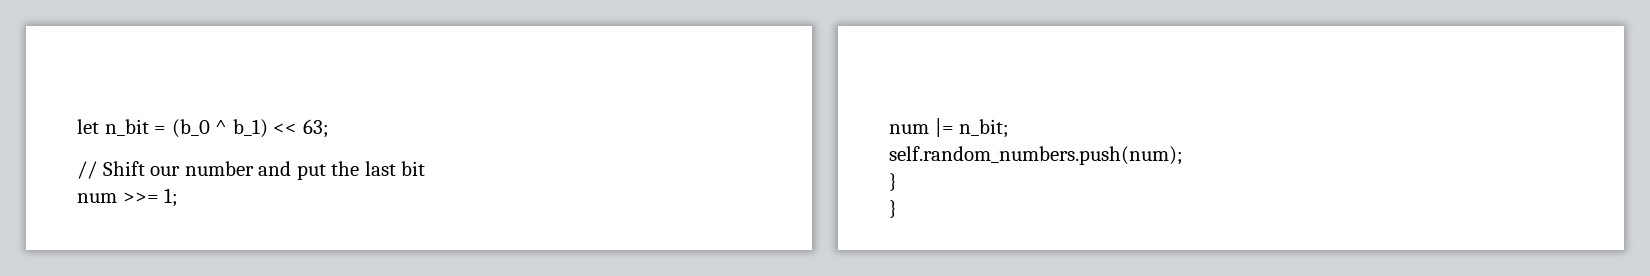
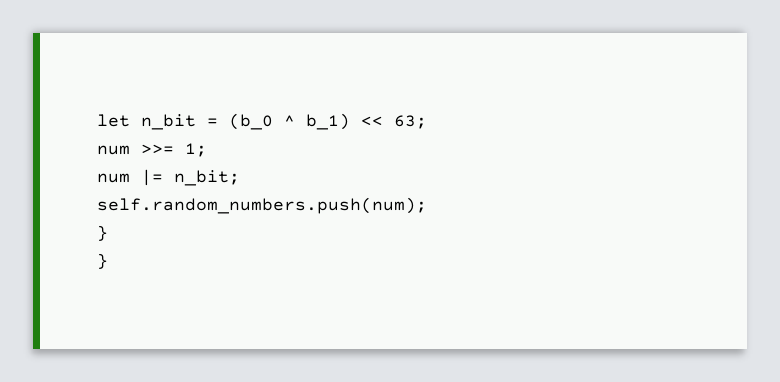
- // Shift our number and put the last bit

